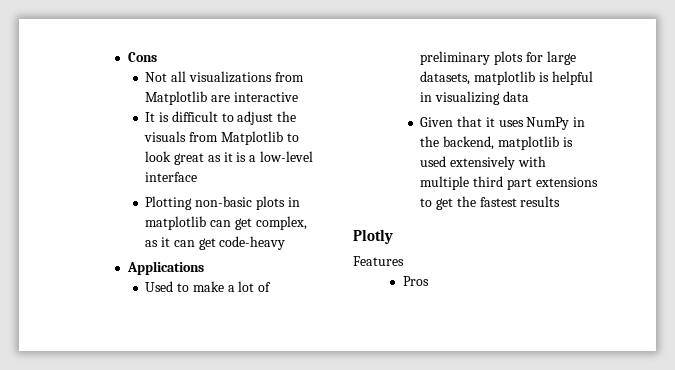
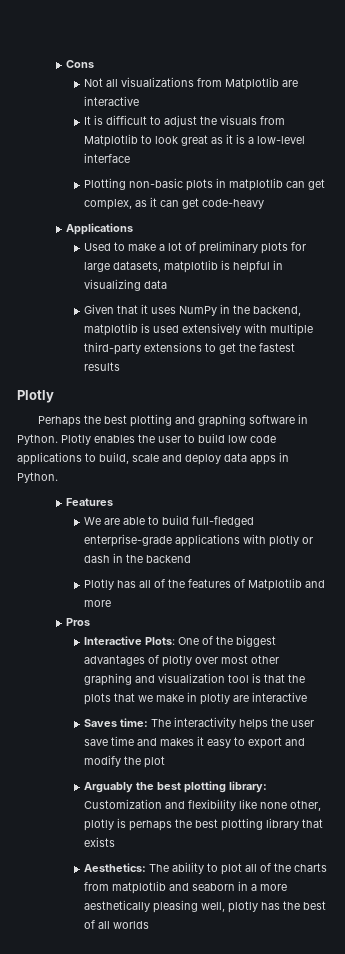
- Given that it uses NumPy in the backend, matplotlib is used extensively with multiple third part extensions to get the fastest results
+ Given that it uses NumPy in the backend, matplotlib is used extensively with multiple third-party extensions to get the fastest results
+ Perhaps the best plotting and graphing software in Python. Plotly enables the user to build low code applications to build, scale and deploy data apps in Python.
  Features
+ We are able to build full-fledged enterprise-grade applications with plotly or dash in the backend
+ Plotly has all of the features of Matplotlib and more
  Pros
+ Interactive Plots: One of the biggest advantages of plotly over most other graphing and visualization tool is that the plots that we make in plotly are interactive
+ Saves time: The interactivity helps the user save time and makes it easy to export and modify the plot
+ Arguably the best plotting library: Customization and flexibility like none other, plotly is perhaps the best plotting library that exists
+ Aesthetics: The ability to plot all of the charts from matplotlib and seaborn in a more aesthetically pleasing well, plotly has the best of all worlds

